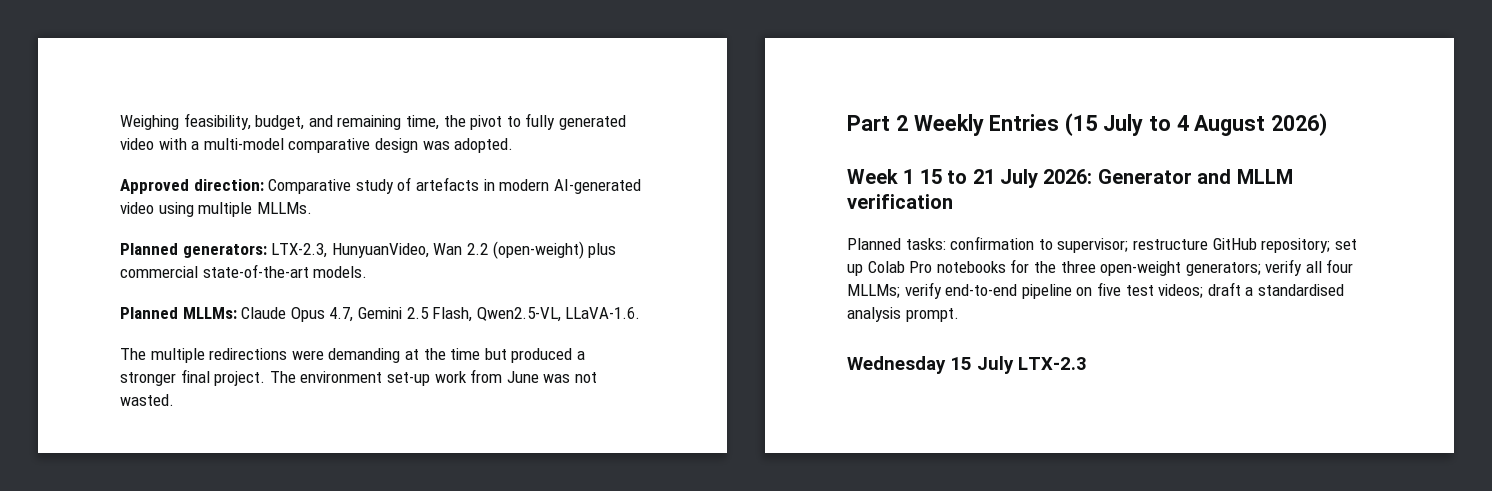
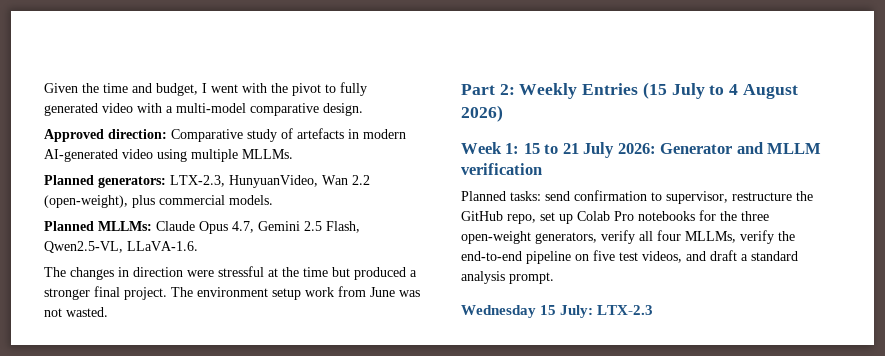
- Weighing feasibility, budget, and remaining time, the pivot to fully generated video with a multi-model comparative design was adopted.
+ Given the time and budget, I went with the pivot to fully generated video with a multi-model comparative design.
- Planned generators: LTX-2.3, HunyuanVideo, Wan 2.2 (open-weight) plus commercial state-of-the-art models.
+ Planned generators: LTX-2.3, HunyuanVideo, Wan 2.2 (open-weight), plus commercial models.
- The multiple redirections were demanding at the time but produced a stronger final project.
+ The changes in direction were stressful at the time but produced a stronger final project.
- The environment set-up work from June was not wasted.
+ The environment setup work from June was not wasted.
- Part 2 Weekly Entries (15 July to 4 August 2026)
+ Part 2: Weekly Entries (15 July to 4 August 2026)
- Week 1 15 to 21 July 2026: Generator and MLLM verification
+ Week 1: 15 to 21 July 2026: Generator and MLLM verification
- Planned tasks: confirmation to supervisor; restructure GitHub repository; set up Colab Pro notebooks for the three open-weight generators; verify all four MLLMs; verify end-to-end pipeline on five test videos; draft a standardised analysis prompt.
+ Planned tasks: send confirmation to supervisor, restructure the GitHub repo, set up Colab Pro notebooks for the three open-weight generators, verify all four MLLMs, verify the end-to-end pipeline on five test videos, and draft a standard analysis prompt.
- Wednesday 15 July LTX-2.3
+ Wednesday 15 July: LTX-2.3

